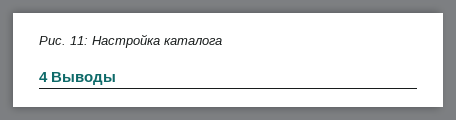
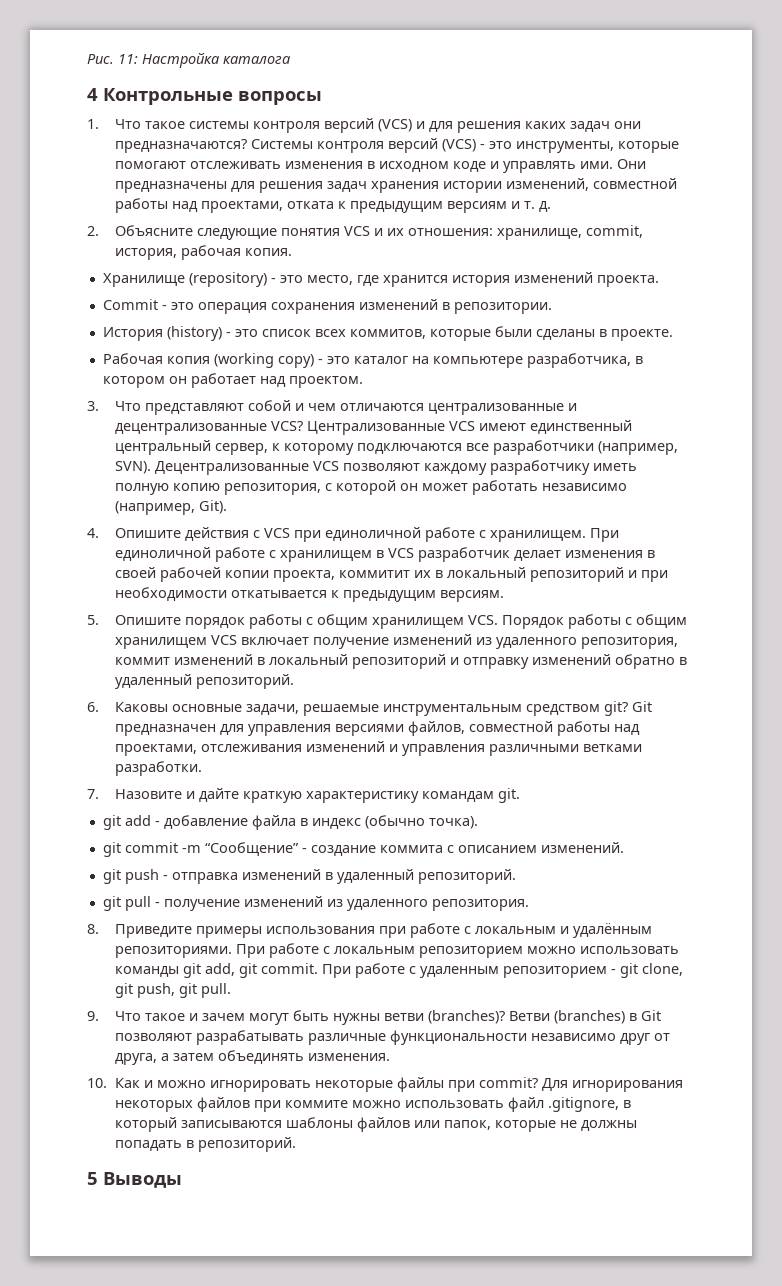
- 4 Выводы
+ 4 Контрольные вопросы
+ 1. Что такое системы контроля версий (VCS) и для решения каких задач они предназначаются? Системы контроля версий (VCS) - это инструменты, которые помогают отслеживать изменения в исходном коде и управлять ими. Они предназначены для решения задач хранения истории изменений, совместной работы над проектами, отката к предыдущим версиям и т. д.
+ 2. Объясните следующие понятия VCS и их отношения: хранилище, commit, история, рабочая копия.
+ Хранилище (repository) - это место, где хранится история изменений проекта.
+ Commit - это операция сохранения изменений в репозитории.
+ История (history) - это список всех коммитов, которые были сделаны в проекте.
+ Рабочая копия (working copy) - это каталог на компьютере разработчика, в котором он работает над проектом.
+ 3. Что представляют собой и чем отличаются централизованные и децентрализованные VCS? Централизованные VCS имеют единственный центральный сервер, к которому подключаются все разработчики (например, SVN). Децентрализованные VCS позволяют каждому разработчику иметь полную копию репозитория, с которой он может работать независимо (например, Git).
+ 4. Опишите действия с VCS при единоличной работе с хранилищем. При единоличной работе с хранилищем в VCS разработчик делает изменения в своей рабочей копии проекта, коммитит их в локальный репозиторий и при необходимости откатывается к предыдущим версиям.
+ 5. Опишите порядок работы с общим хранилищем VCS. Порядок работы с общим хранилищем VCS включает получение изменений из удаленного репозитория, коммит изменений в локальный репозиторий и отправку изменений обратно в удаленный репозиторий.
+ 6. Каковы основные задачи, решаемые инструментальным средством git? Git предназначен для управления версиями файлов, совместной работы над проектами, отслеживания изменений и управления различными ветками разработки.
+ 7. Назовите и дайте краткую характеристику командам git.
+ git add - добавление файла в индекс (обычно точка).
+ git commit -m “Сообщение” - создание коммита с описанием изменений.
+ git push - отправка изменений в удаленный репозиторий.
+ git pull - получение изменений из удаленного репозитория.
+ 8. Приведите примеры использования при работе с локальным и удалённым репозиториями. При работе с локальным репозиторием можно использовать команды git add, git commit. При работе с удаленным репозиторием - git clone, git push, git pull.
+ 9. Что такое и зачем могут быть нужны ветви (branches)? Ветви (branches) в Git позволяют разрабатывать различные функциональности независимо друг от друга, а затем объединять изменения.
+ 10. Как и можно игнорировать некоторые файлы при commit? Для игнорирования некоторых файлов при коммите можно использовать файл .gitignore, в который записываются шаблоны файлов или папок, которые не должны попадать в репозиторий.
+ 5 Выводы

